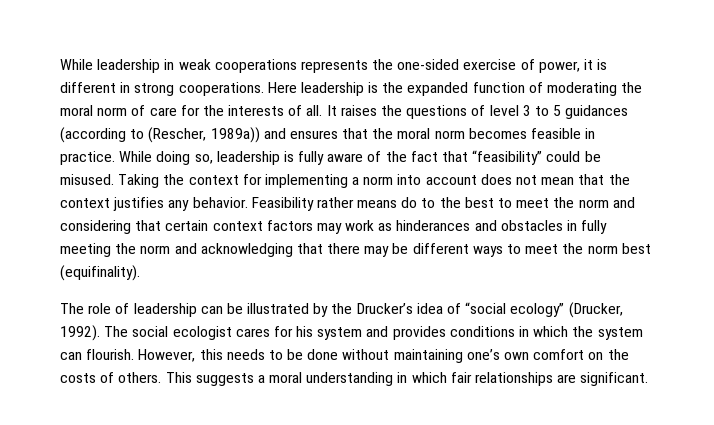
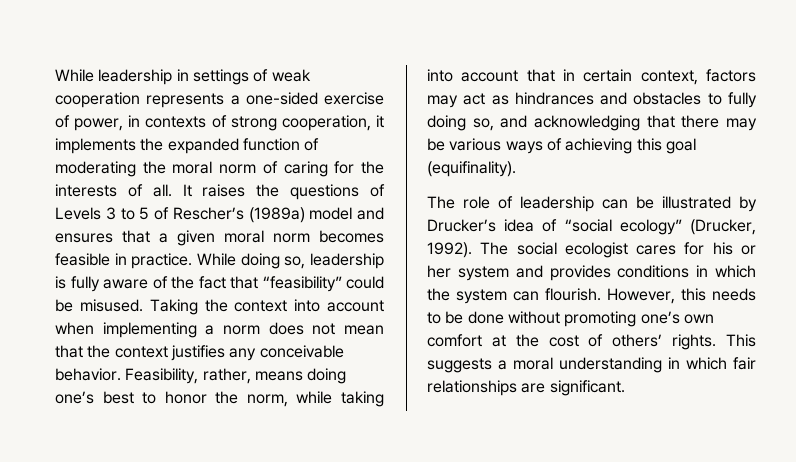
- While leadership in weak cooperations represents the one-sided exercise of power, it is different in strong cooperations. Here leadership is the expanded function of moderating the moral norm of care for the interests of all.
+ While leadership in settings of weak cooperation represents a one-sided exercise of power, in contexts of strong cooperation, it implements the expanded function of moderating the moral norm of caring for the interests of all.
- It raises the questions of level 3 to 5 guidances (according to (Rescher, 1989a)) and ensures that the moral norm becomes feasible in practice.
+ It raises the questions of Levels 3 to 5 of Rescher’s (1989a) model and ensures that a given moral norm becomes feasible in practice.
- Taking the context for implementing a norm into account does not mean that the context justifies any behavior. Feasibility rather means do to the best to meet the norm and considering that certain context factors may work as hinderances and obstacles in fully meeting the norm and acknowledging that there may be different ways to meet the norm best (equifinality).
+ Taking the context into account when implementing a norm does not mean that the context justifies any conceivable behavior. Feasibility, rather, means doing one’s best to honor the norm, while taking into account that in certain context, factors may act as hindrances and obstacles to fully doing so, and acknowledging that there may be various ways of achieving this goal (equifinality).
- The role of leadership can be illustrated by the Drucker’s idea of “social ecology” (Drucker, 1992).
+ The role of leadership can be illustrated by Drucker’s idea of “social ecology” (Drucker, 1992).
- The social ecologist cares for his system and provides conditions in which the system can flourish.
+ The social ecologist cares for his or her system and provides conditions in which the system can flourish.
- However, this needs to be done without maintaining one’s own comfort on the costs of others.
+ However, this needs to be done without promoting one’s own comfort at the cost of others’ rights.

